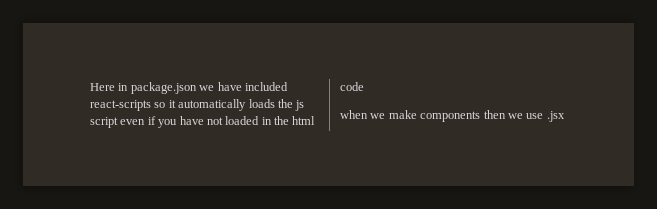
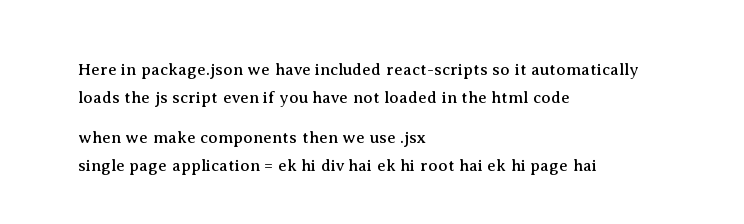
+ single page application = ek hi div hai ek hi root hai ek hi page hai

